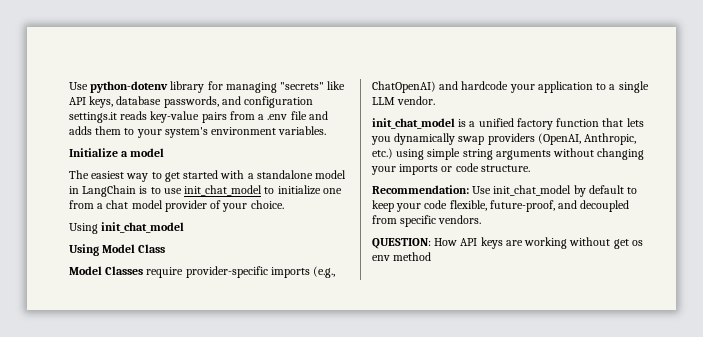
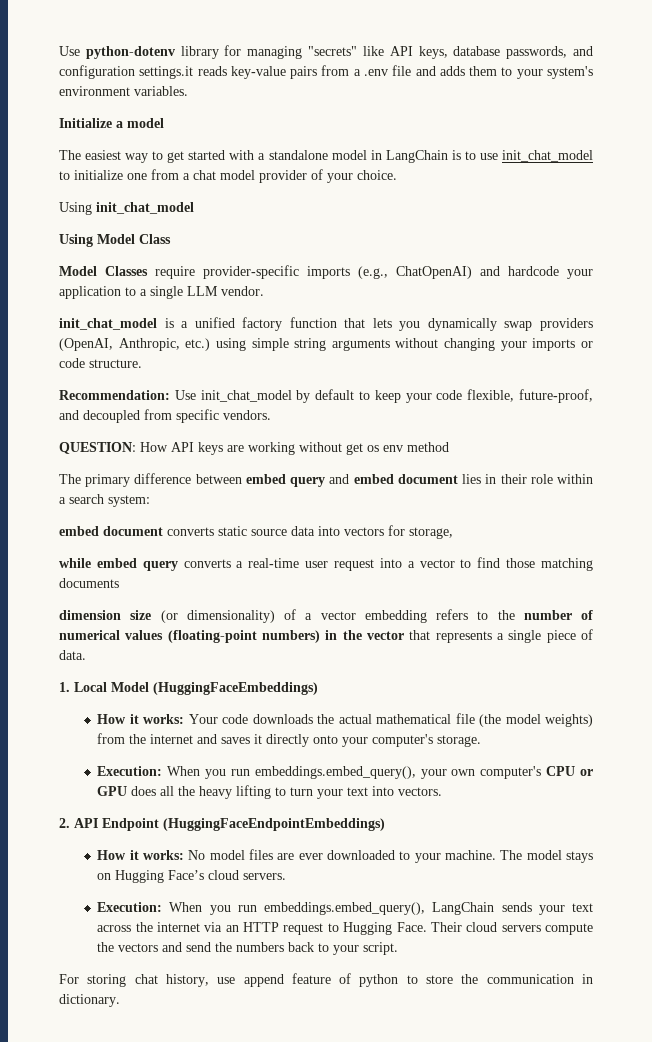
+ The primary difference between embed query and embed document lies in their role within a search system:
+ embed document converts static source data into vectors for storage,
+ while embed query converts a real-time user request into a vector to find those matching documents
+ dimension size (or dimensionality) of a vector embedding refers to the number of numerical values (floating-point numbers) in the vector that represents a single piece of data.
+ 1. Local Model (HuggingFaceEmbeddings)
+ How it works: Your code downloads the actual mathematical file (the model weights) from the internet and saves it directly onto your computer's storage.
+ Execution: When you run embeddings.embed_query(), your own computer's CPU or GPU does all the heavy lifting to turn your text into vectors.
+ 2. API Endpoint (HuggingFaceEndpointEmbeddings)
+ How it works: No model files are ever downloaded to your machine. The model stays on Hugging Face’s cloud servers.
+ Execution: When you run embeddings.embed_query(), LangChain sends your text across the internet via an HTTP request to Hugging Face. Their cloud servers compute the vectors and send the numbers back to your script.
+ For storing chat history, use append feature of python to store the communication in dictionary.

